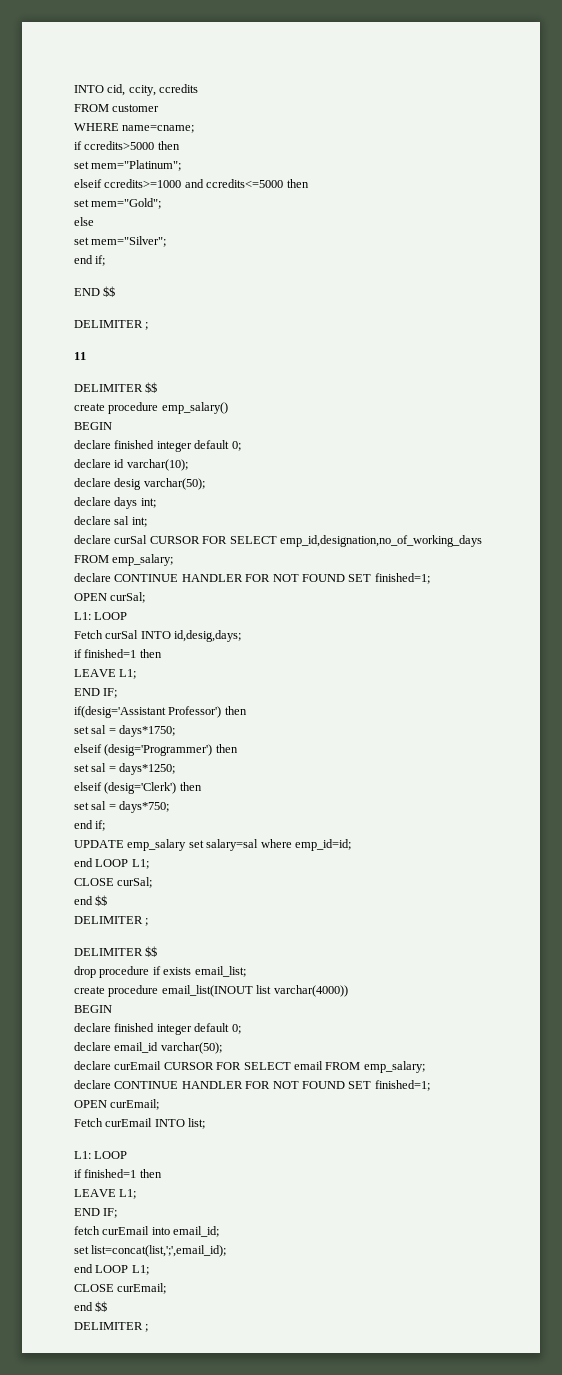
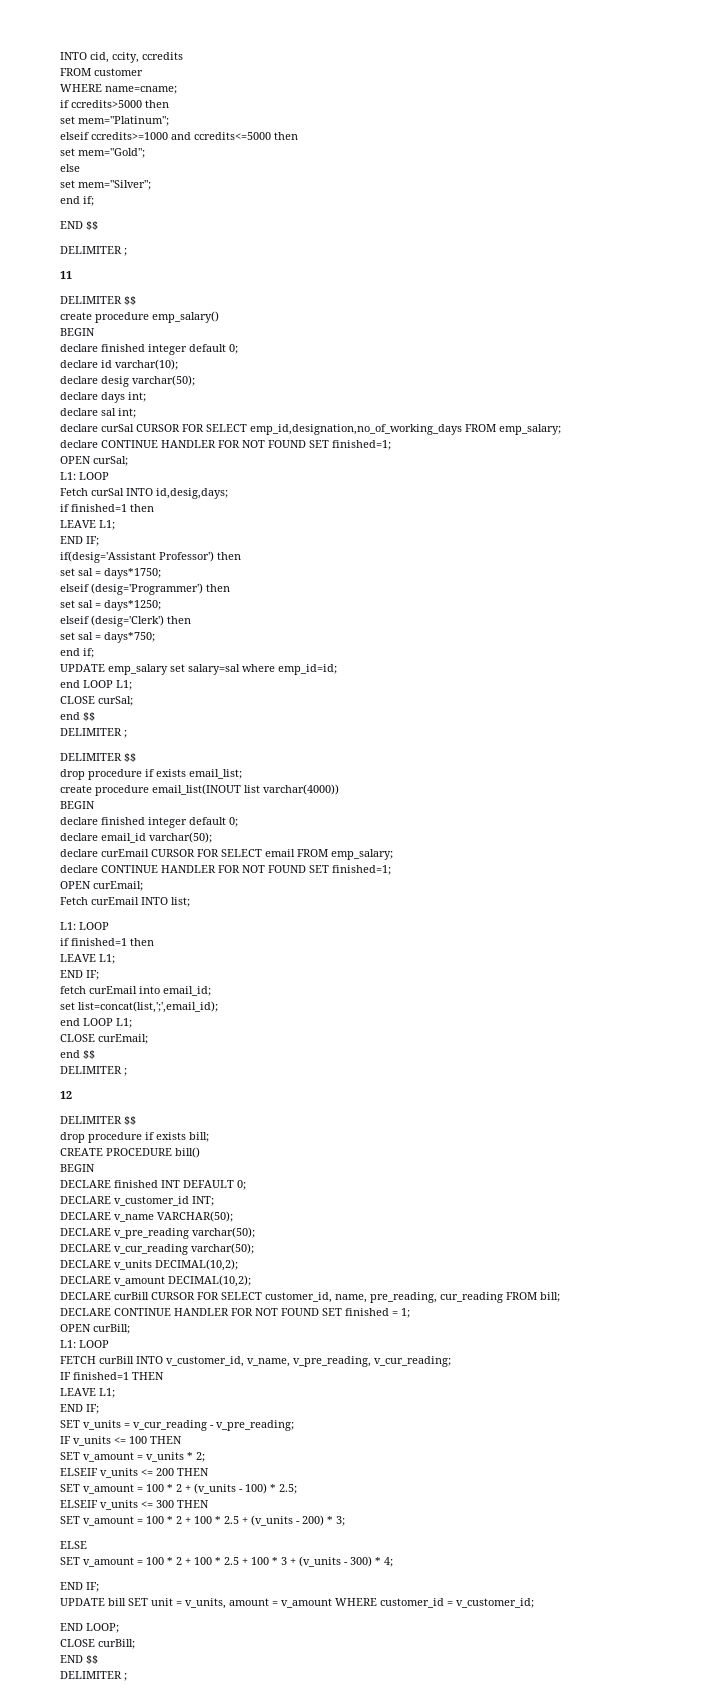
+ 12
+ DELIMITER $$
+ drop procedure if exists bill;
+ CREATE PROCEDURE bill()
+ BEGIN
+ DECLARE finished INT DEFAULT 0;
+ DECLARE v_customer_id INT;
+ DECLARE v_name VARCHAR(50);
+ DECLARE v_pre_reading varchar(50);
+ DECLARE v_cur_reading varchar(50);
+ DECLARE v_units DECIMAL(10,2);
+ DECLARE v_amount DECIMAL(10,2);
+ DECLARE curBill CURSOR FOR SELECT customer_id, name, pre_reading, cur_reading FROM bill;
+ DECLARE CONTINUE HANDLER FOR NOT FOUND SET finished = 1;
+ OPEN curBill;
+ L1: LOOP
+ FETCH curBill INTO v_customer_id, v_name, v_pre_reading, v_cur_reading;
+ IF finished=1 THEN
+ LEAVE L1;
+ END IF;
+ SET v_units = v_cur_reading - v_pre_reading;
+ IF v_units <= 100 THEN
+ SET v_amount = v_units * 2;
+ ELSEIF v_units <= 200 THEN
+ SET v_amount = 100 * 2 + (v_units - 100) * 2.5;
+ ELSEIF v_units <= 300 THEN
+ SET v_amount = 100 * 2 + 100 * 2.5 + (v_units - 200) * 3;
+ ELSE
+ SET v_amount = 100 * 2 + 100 * 2.5 + 100 * 3 + (v_units - 300) * 4;
+ END IF;
+ UPDATE bill SET unit = v_units, amount = v_amount WHERE customer_id = v_customer_id;
+ END LOOP;
+ CLOSE curBill;
+ END $$
+ DELIMITER ;

